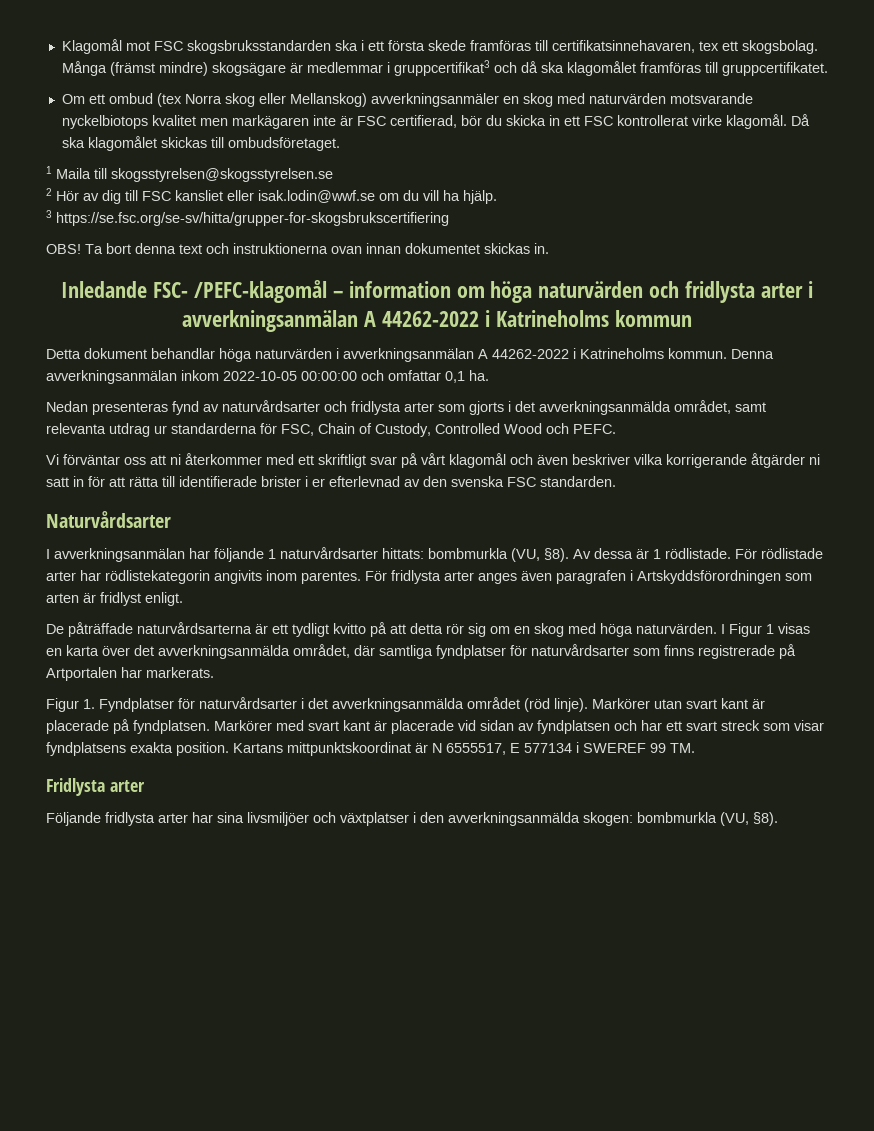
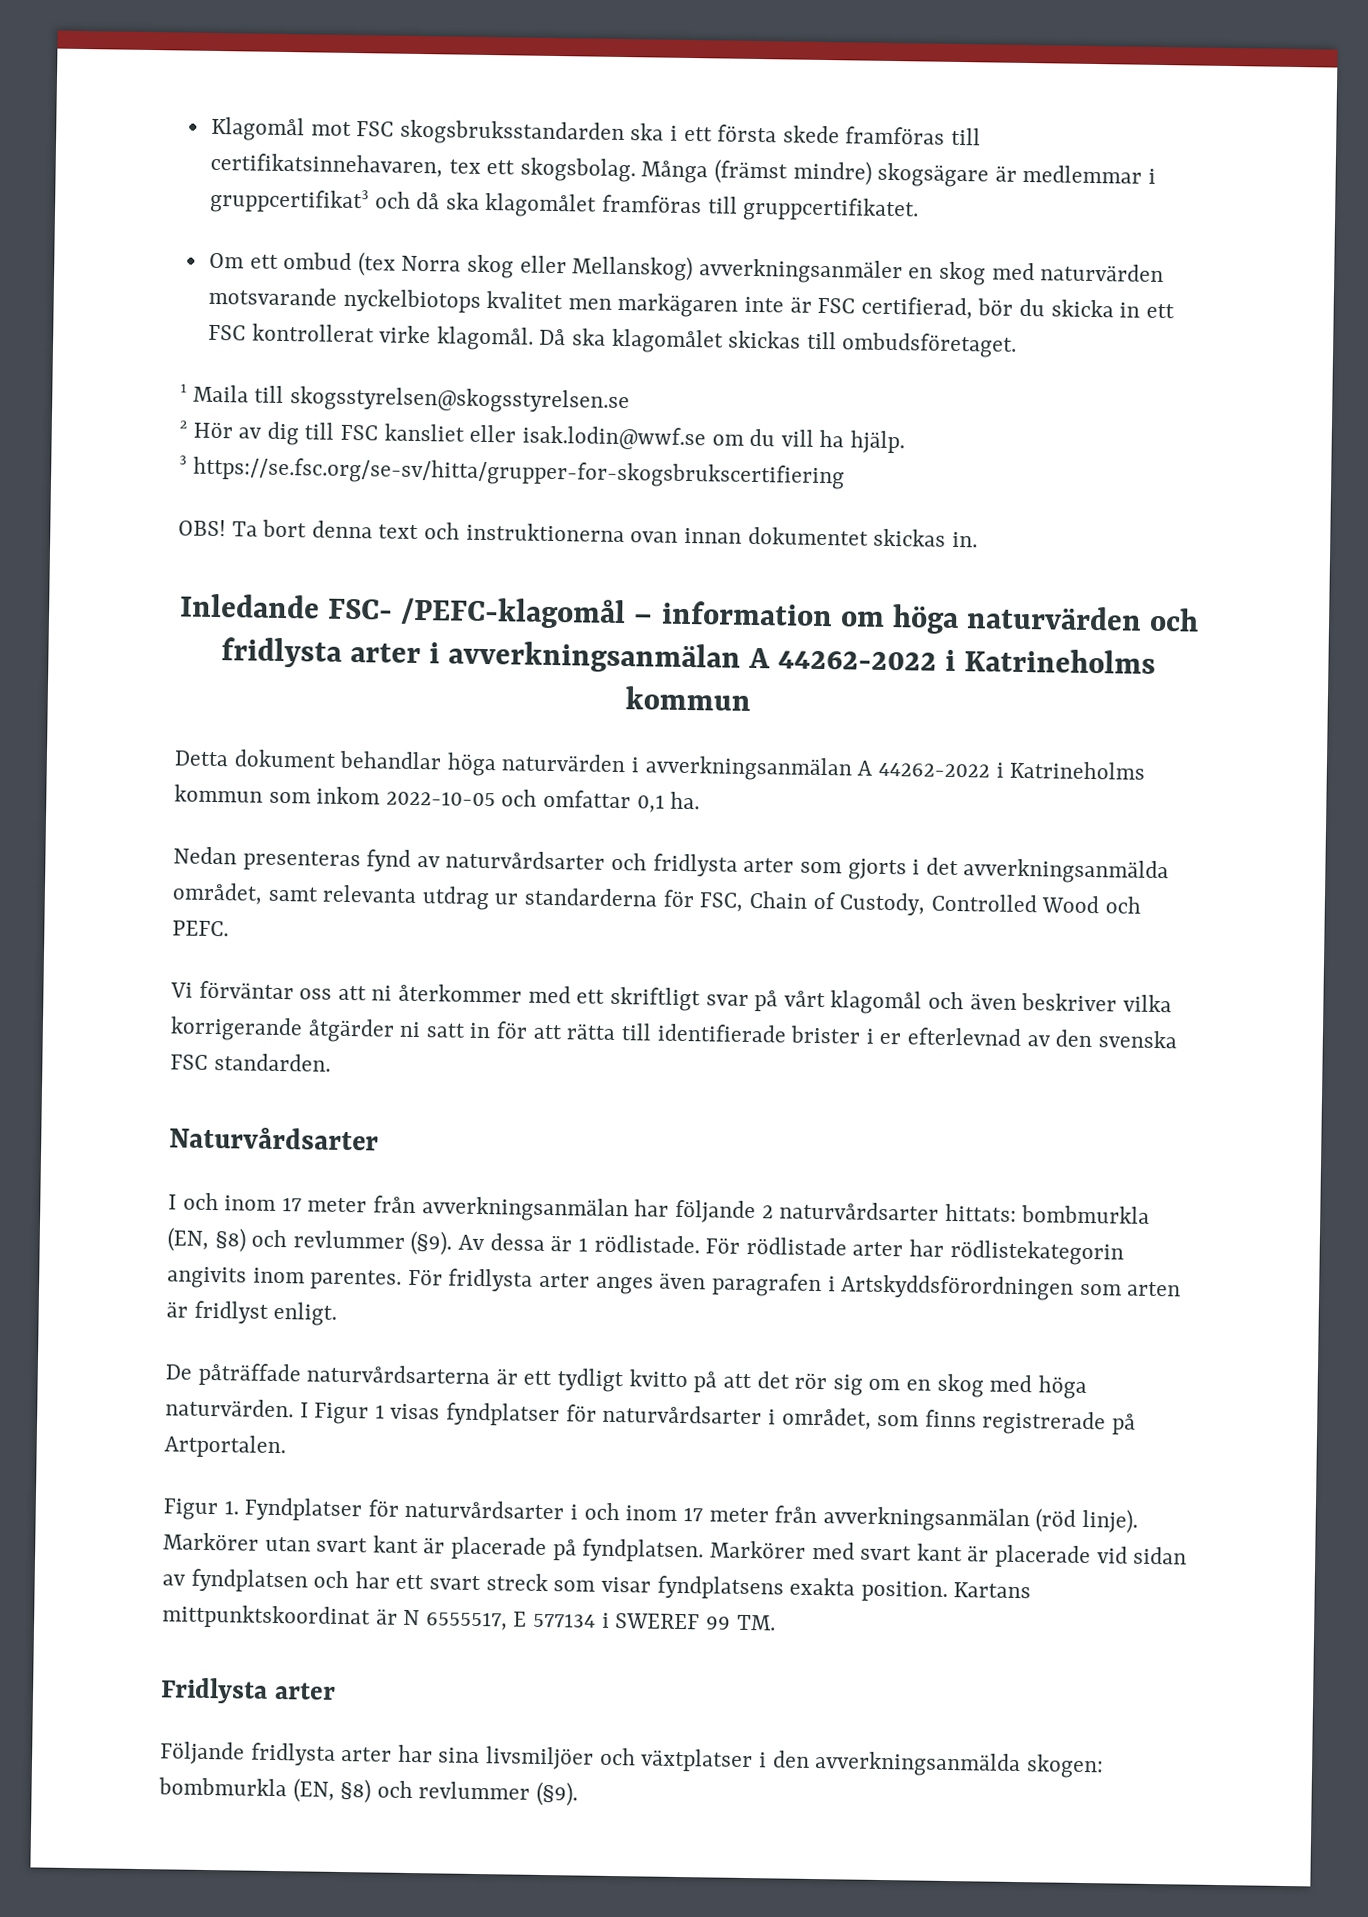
- Detta dokument behandlar höga naturvärden i avverkningsanmälan A 44262-2022 i Katrineholms kommun. Denna avverkningsanmälan inkom 2022-10-05 00:00:00 och omfattar 0,1 ha.
+ Detta dokument behandlar höga naturvärden i avverkningsanmälan A 44262-2022 i Katrineholms kommun som inkom 2022-10-05 och omfattar 0,1 ha.
- I avverkningsanmälan har följande 1 naturvårdsarter hittats: bombmurkla (VU, §8).
+ I och inom 17 meter från avverkningsanmälan har följande 2 naturvårdsarter hittats: bombmurkla (EN, §8) och revlummer (§9).
- De påträffade naturvårdsarterna är ett tydligt kvitto på att detta rör sig om en skog med höga naturvärden.
+ De påträffade naturvårdsarterna är ett tydligt kvitto på att det rör sig om en skog med höga naturvärden.
- I Figur 1 visas en karta över det avverkningsanmälda området, där samtliga fyndplatser för naturvårdsarter som finns registrerade på Artportalen har markerats.
+ I Figur 1 visas fyndplatser för naturvårdsarter i området, som finns registrerade på Artportalen.
- Figur 1. Fyndplatser för naturvårdsarter i det avverkningsanmälda området (röd linje).
+ Figur 1. Fyndplatser för naturvårdsarter i och inom 17 meter från avverkningsanmälan (röd linje).
- Följande fridlysta arter har sina livsmiljöer och växtplatser i den avverkningsanmälda skogen: bombmurkla (VU, §8).
+ Följande fridlysta arter har sina livsmiljöer och växtplatser i den avverkningsanmälda skogen: bombmurkla (EN, §8) och revlummer (§9).

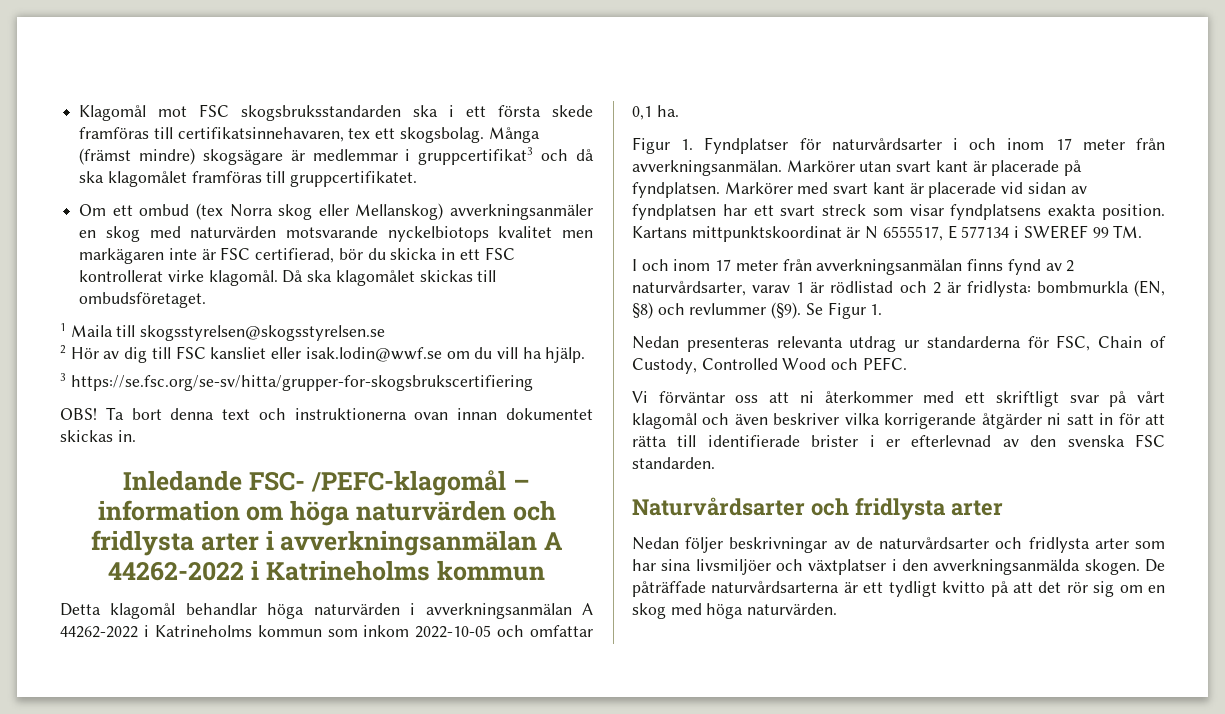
- Detta dokument behandlar höga naturvärden i avverkningsanmälan A 44262-2022 i Katrineholms kommun som inkom 2022-10-05 och omfattar 0,1 ha.
+ Detta klagomål behandlar höga naturvärden i avverkningsanmälan A 44262-2022 i Katrineholms kommun som inkom 2022-10-05 och omfattar 0,1 ha.
- Nedan presenteras fynd av naturvårdsarter och fridlysta arter som gjorts i det avverkningsanmälda området, samt relevanta utdrag ur standarderna för FSC, Chain of Custody, Controlled Wood och PEFC.
+ Figur 1. Fyndplatser för naturvårdsarter i och inom 17 meter från avverkningsanmälan. Markörer utan svart kant är placerade på fyndplatsen. Markörer med svart kant är placerade vid sidan av fyndplatsen har ett svart streck som visar fyndplatsens exakta position. Kartans mittpunktskoordinat är N 6555517, E 577134 i SWEREF 99 TM.
+ I och inom 17 meter från avverkningsanmälan finns fynd av 2 naturvårdsarter, varav 1 är rödlistad och 2 är fridlysta: bombmurkla (EN, §8) och revlummer (§9). Se Figur 1.
+ Nedan presenteras relevanta utdrag ur standarderna för FSC, Chain of Custody, Controlled Wood och PEFC.
- Naturvårdsarter
- I och inom 17 meter från avverkningsanmälan har följande 2 naturvårdsarter hittats: bombmurkla (EN, §8) och revlummer (§9). Av dessa är 1 rödlistade. För rödlistade arter har rödlistekategorin angivits inom parentes. För fridlysta arter anges även paragrafen i Artskyddsförordningen som arten är fridlyst enligt.
- De påträffade naturvårdsarterna är ett tydligt kvitto på att det rör sig om en skog med höga naturvärden. I Figur 1 visas fyndplatser för naturvårdsarter i området, som finns registrerade på Artportalen.
- Figur 1. Fyndplatser för naturvårdsarter i och inom 17 meter från avverkningsanmälan (röd linje). Markörer utan svart kant är placerade på fyndplatsen. Markörer med svart kant är placerade vid sidan av fyndplatsen och har ett svart streck som visar fyndplatsens exakta position. Kartans mittpunktskoordinat är N 6555517, E 577134 i SWEREF 99 TM.
- Fridlysta arter
- Följande fridlysta arter har sina livsmiljöer och växtplatser i den avverkningsanmälda skogen: bombmurkla (EN, §8) och revlummer (§9).
+ Naturvårdsarter och fridlysta arter
+ Nedan följer beskrivningar av de naturvårdsarter och fridlysta arter som har sina livsmiljöer och växtplatser i den avverkningsanmälda skogen. De påträffade naturvårdsarterna är ett tydligt kvitto på att det rör sig om en skog med höga naturvärden.

